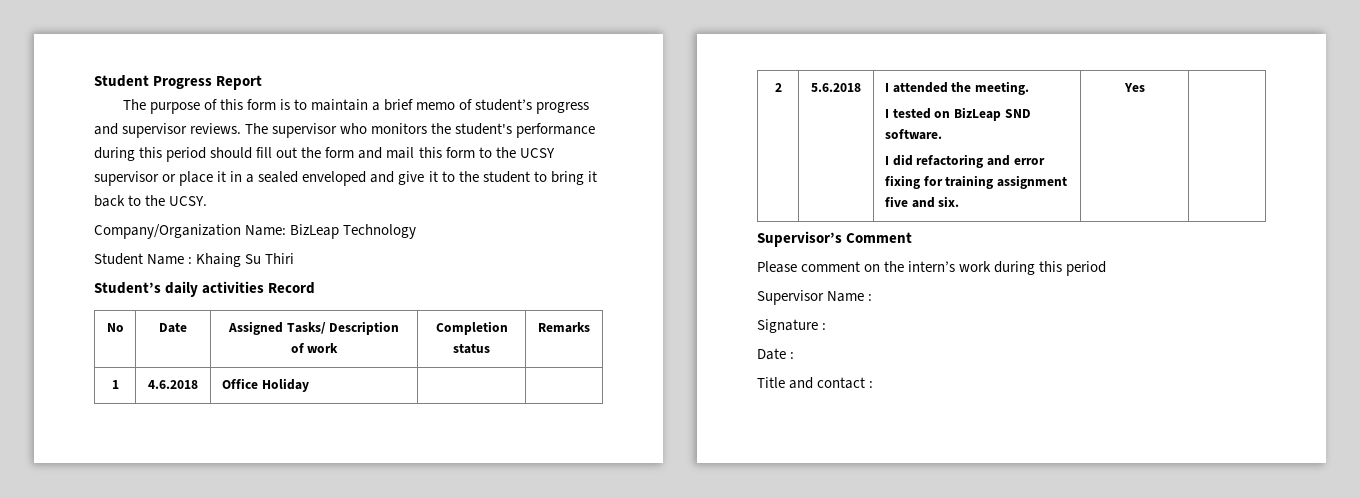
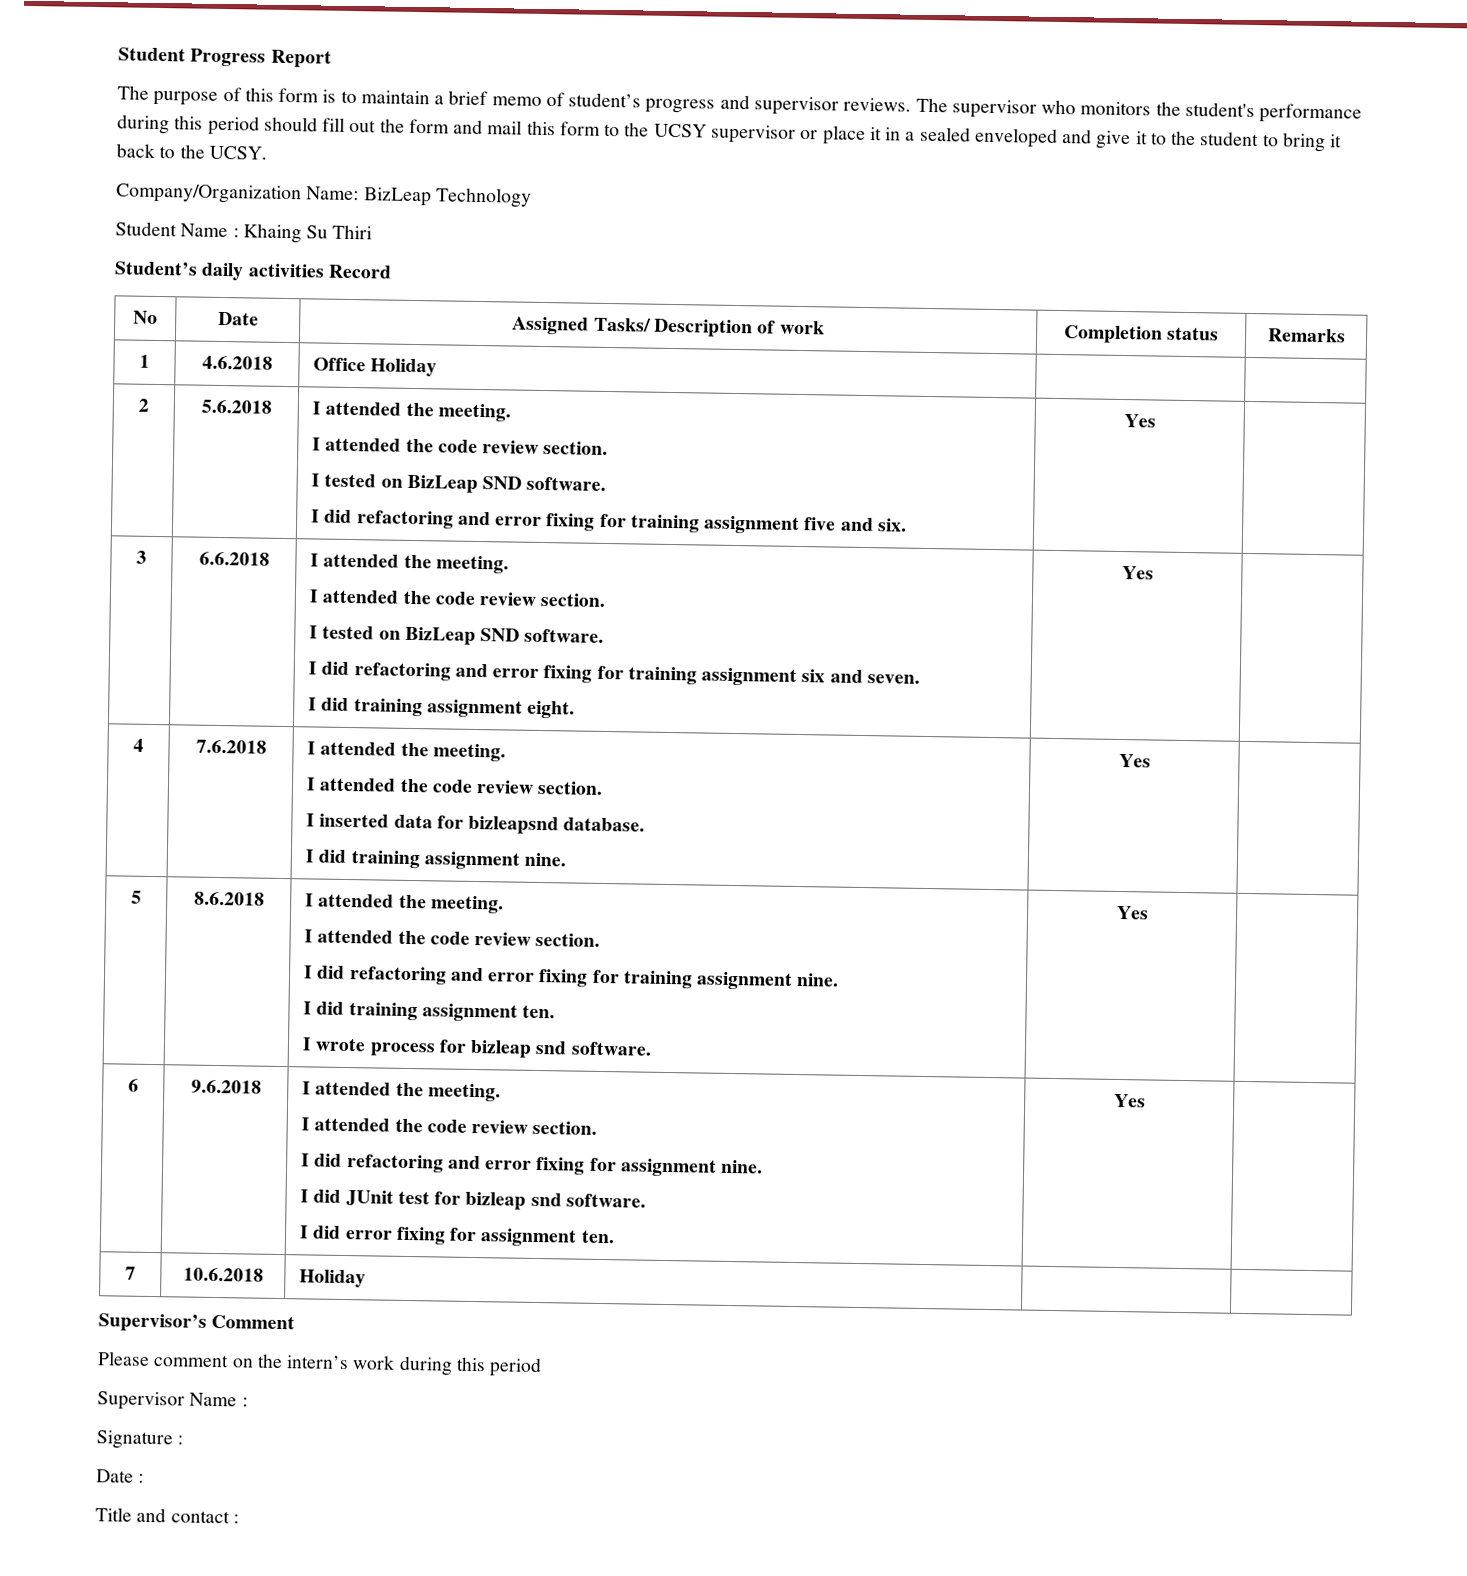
  2 | 5.6.2018 | I attended the meeting.
+ I attended the code review section.
+ 3 | 6.6.2018 | I attended the meeting.
+ I attended the code review section.
+ I tested on BizLeap SND software.
+ I did refactoring and error fixing for training assignment six and seven.
+ I did training assignment eight. | Yes |
+ 4 | 7.6.2018 | I attended the meeting.
+ I attended the code review section.
+ I inserted data for bizleapsnd database.
+ I did training assignment nine. | Yes |
+ 5 | 8.6.2018 | I attended the meeting.
+ I attended the code review section.
+ I did refactoring and error fixing for training assignment nine.
+ I did training assignment ten.
+ I wrote process for bizleap snd software. | Yes |
+ 6 | 9.6.2018 | I attended the meeting.
+ I attended the code review section.
+ I did refactoring and error fixing for assignment nine.
+ I did JUnit test for bizleap snd software.
+ I did error fixing for assignment ten. | Yes |
+ 7 | 10.6.2018 | Holiday | |

